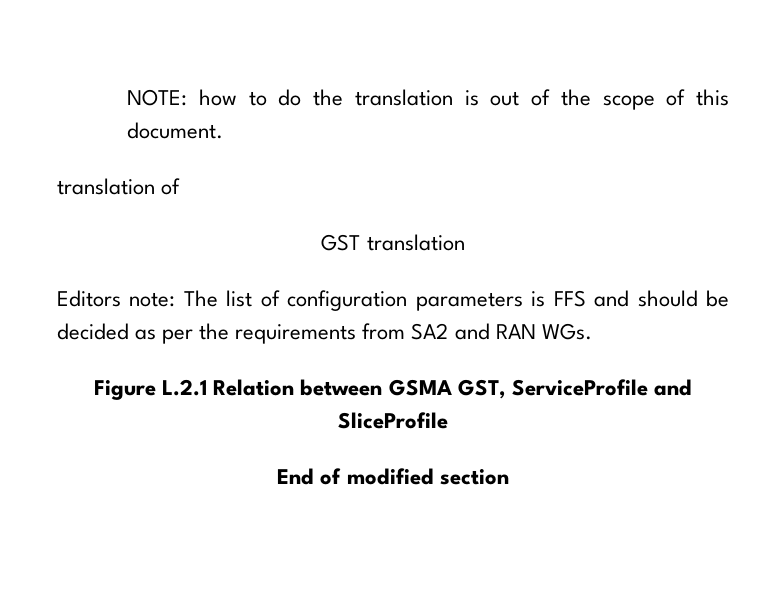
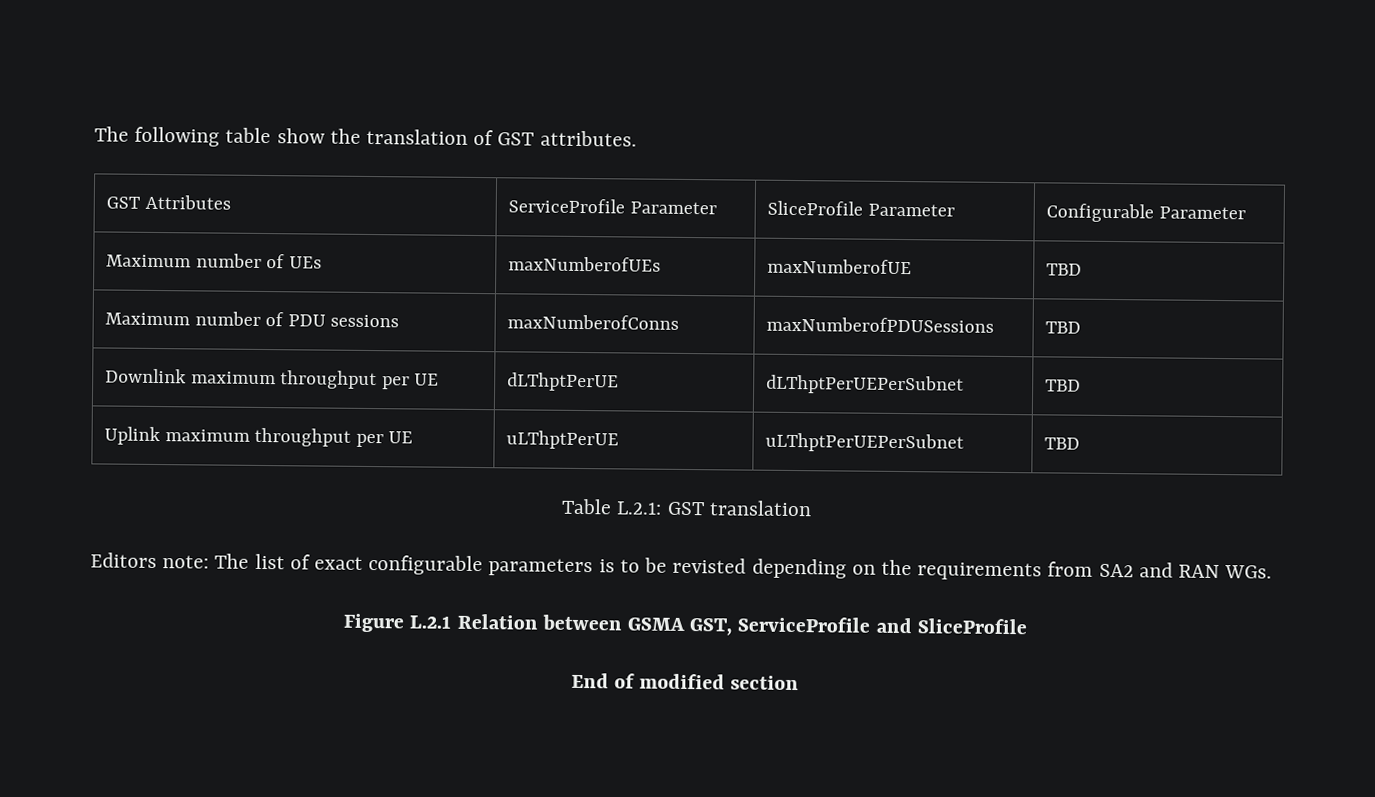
- NOTE: how to do the translation is out of the scope of this document.
- translation of
- GST translation
+ The following table show the translation of GST attributes.
+ GST Attributes | ServiceProfile Parameter | SliceProfile Parameter | Configurable Parameter
+ Maximum number of UEs | maxNumberofUEs | maxNumberofUE | TBD
+ Maximum number of PDU sessions | maxNumberofConns | maxNumberofPDUSessions | TBD
+ Downlink maximum throughput per UE | dLThptPerUE | dLThptPerUEPerSubnet | TBD
+ Uplink maximum throughput per UE | uLThptPerUE | uLThptPerUEPerSubnet | TBD
+ Table L.2.1: GST translation
- Editors note: The list of configuration parameters is FFS and should be decided as per the requirements from SA2 and RAN WGs.
+ Editors note: The list of exact configurable parameters is to be revisted depending on the requirements from SA2 and RAN WGs.

